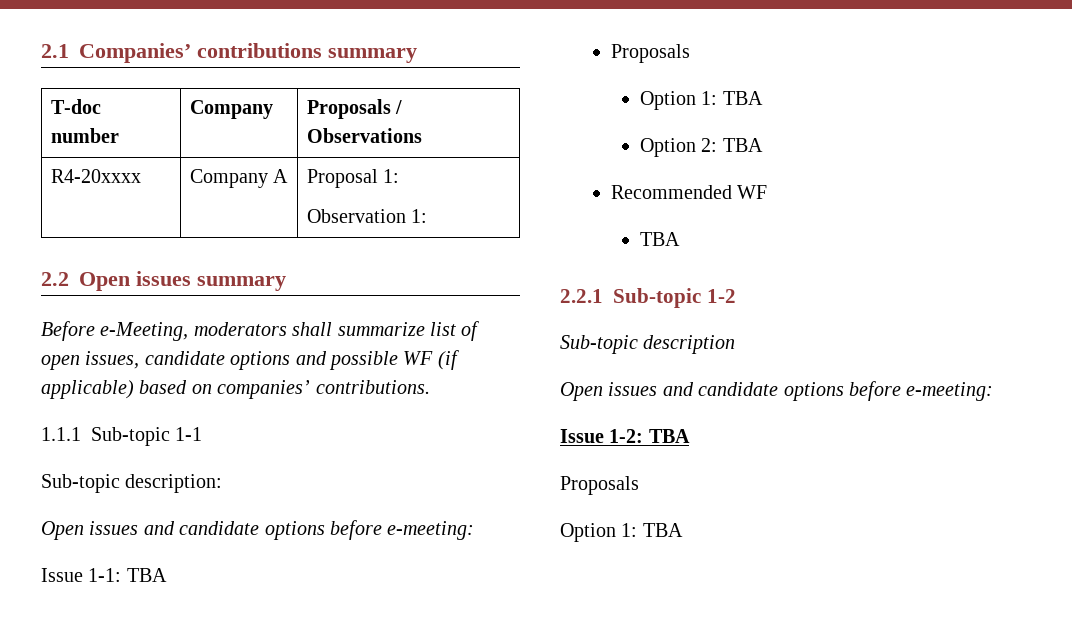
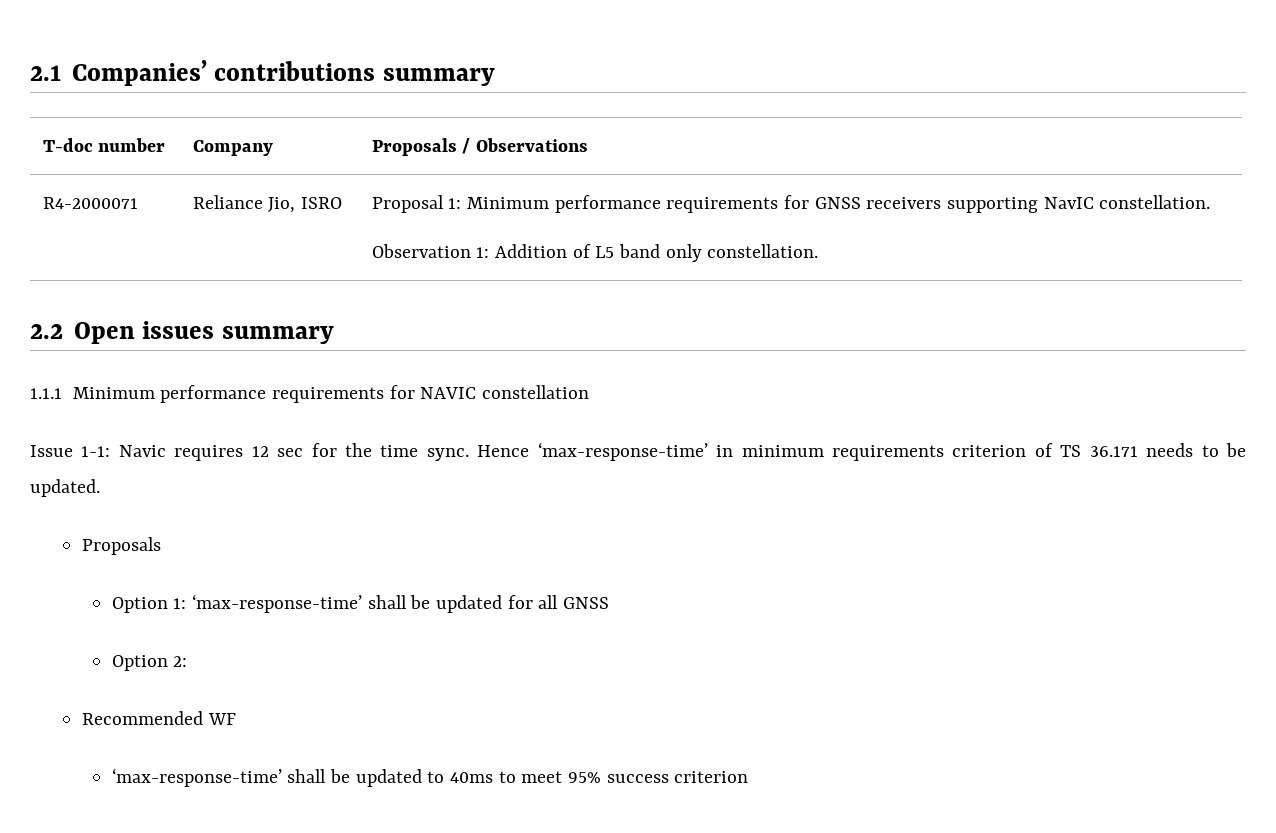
- R4-20xxxx | Company A | Proposal 1:
- Observation 1:
+ R4-2000071 | Reliance Jio, ISRO | Proposal 1: Minimum performance requirements for GNSS receivers supporting NavIC constellation.
+ Observation 1: Addition of L5 band only constellation.
  2.2 Open issues summary
- Before e-Meeting, moderators shall summarize list of open issues, candidate options and possible WF (if applicable) based on companies’ contributions.
- 1.1.1 Sub-topic 1-1
- Sub-topic description:
- Open issues and candidate options before e-meeting:
- Issue 1-1: TBA
+ 1.1.1 Minimum performance requirements for NAVIC constellation
+ Issue 1-1: Navic requires 12 sec for the time sync. Hence ‘max-response-time’ in minimum requirements criterion of TS 36.171 needs to be updated.
  Proposals
- Option 1: TBA
+ Option 1: ‘max-response-time’ shall be updated for all GNSS
- Option 2: TBA
+ Option 2:
  Recommended WF
- TBA
- 2.2.1 Sub-topic 1-2
- Sub-topic description
- Open issues and candidate options before e-meeting:
- Issue 1-2: TBA
- Proposals
- Option 1: TBA
+ ‘max-response-time’ shall be updated to 40ms to meet 95% success criterion

